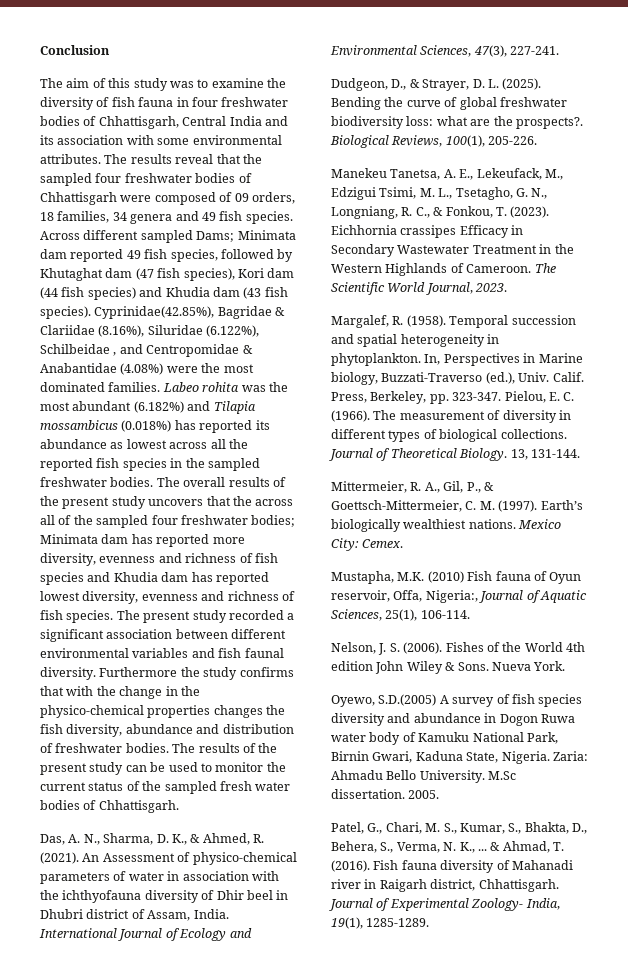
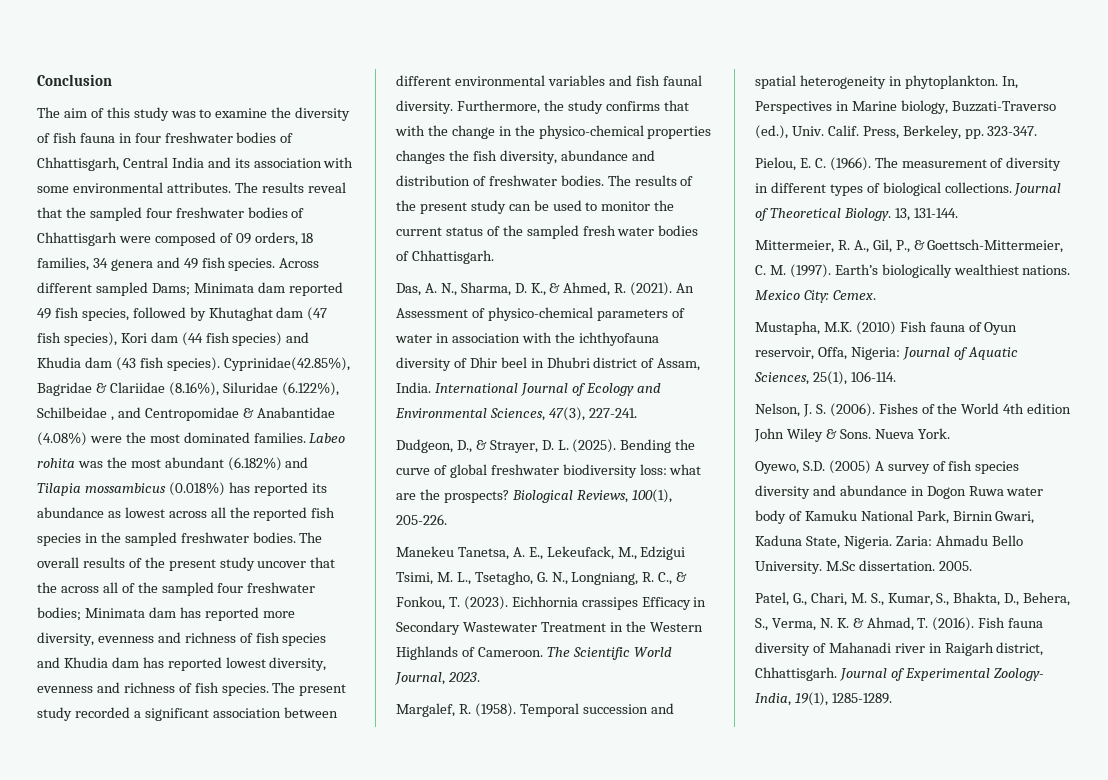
- The overall results of the present study uncovers that the across all of the sampled four freshwater bodies; Minimata dam has reported more diversity, evenness and richness of fish species and Khudia dam has reported lowest diversity, evenness and richness of fish species.
+ The overall results of the present study uncover that the across all of the sampled four freshwater bodies; Minimata dam has reported more diversity, evenness and richness of fish species and Khudia dam has reported lowest diversity, evenness and richness of fish species.
- Furthermore the study confirms that with the change in the physico-chemical properties changes the fish diversity, abundance and distribution of freshwater bodies.
+ Furthermore, the study confirms that with the change in the physico-chemical properties changes the fish diversity, abundance and distribution of freshwater bodies.
- Bending the curve of global freshwater biodiversity loss: what are the prospects?.
+ Bending the curve of global freshwater biodiversity loss: what are the prospects?
- Press, Berkeley, pp. 323-347. Pielou, E. C. (1966).
+ Press, Berkeley, pp. 323-347.
+ Pielou, E. C. (1966).
- Mustapha, M.K. (2010) Fish fauna of Oyun reservoir, Offa, Nigeria:, Journal of Aquatic Sciences, 25(1), 106-114.
+ Mustapha, M.K. (2010) Fish fauna of Oyun reservoir, Offa, Nigeria: Journal of Aquatic Sciences, 25(1), 106-114.
- Oyewo, S.D.(2005) A survey of fish species diversity and abundance in Dogon Ruwa water body of Kamuku National Park, Birnin Gwari, Kaduna State, Nigeria.
+ Oyewo, S.D. (2005) A survey of fish species diversity and abundance in Dogon Ruwa water body of Kamuku National Park, Birnin Gwari, Kaduna State, Nigeria.
- Patel, G., Chari, M. S., Kumar, S., Bhakta, D., Behera, S., Verma, N. K., ... & Ahmad, T. (2016).
+ Patel, G., Chari, M. S., Kumar, S., Bhakta, D., Behera, S., Verma, N. K. & Ahmad, T. (2016).

